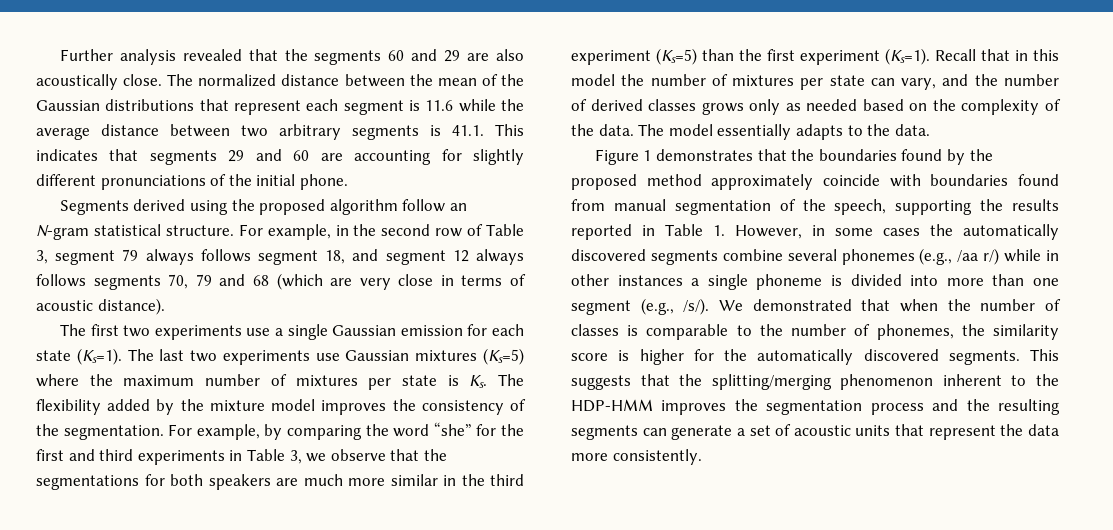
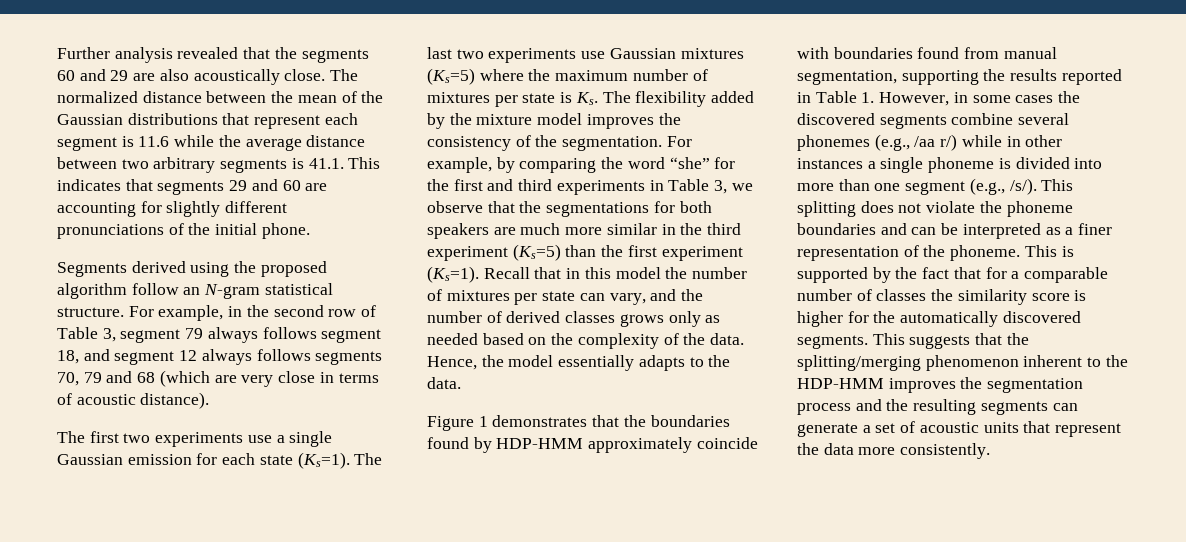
- The model essentially adapts to the data.
+ Hence, the model essentially adapts to the data.
- Figure 1 demonstrates that the boundaries found by the proposed method approximately coincide with boundaries found from manual segmentation of the speech, supporting the results reported in Table 1. However, in some cases the automatically discovered segments combine several phonemes (e.g., /aa r/) while in other instances a single phoneme is divided into more than one segment (e.g., /s/).
+ Figure 1 demonstrates that the boundaries found by HDP-HMM approximately coincide with boundaries found from manual segmentation, supporting the results reported in Table 1. However, in some cases the discovered segments combine several phonemes (e.g., /aa r/) while in other instances a single phoneme is divided into more than one segment (e.g., /s/).
- We demonstrated that when the number of classes is comparable to the number of phonemes, the similarity score is higher for the automatically discovered segments.
+ This splitting does not violate the phoneme boundaries and can be interpreted as a finer representation of the phoneme. This is supported by the fact that for a comparable number of classes the similarity score is higher for the automatically discovered segments.

